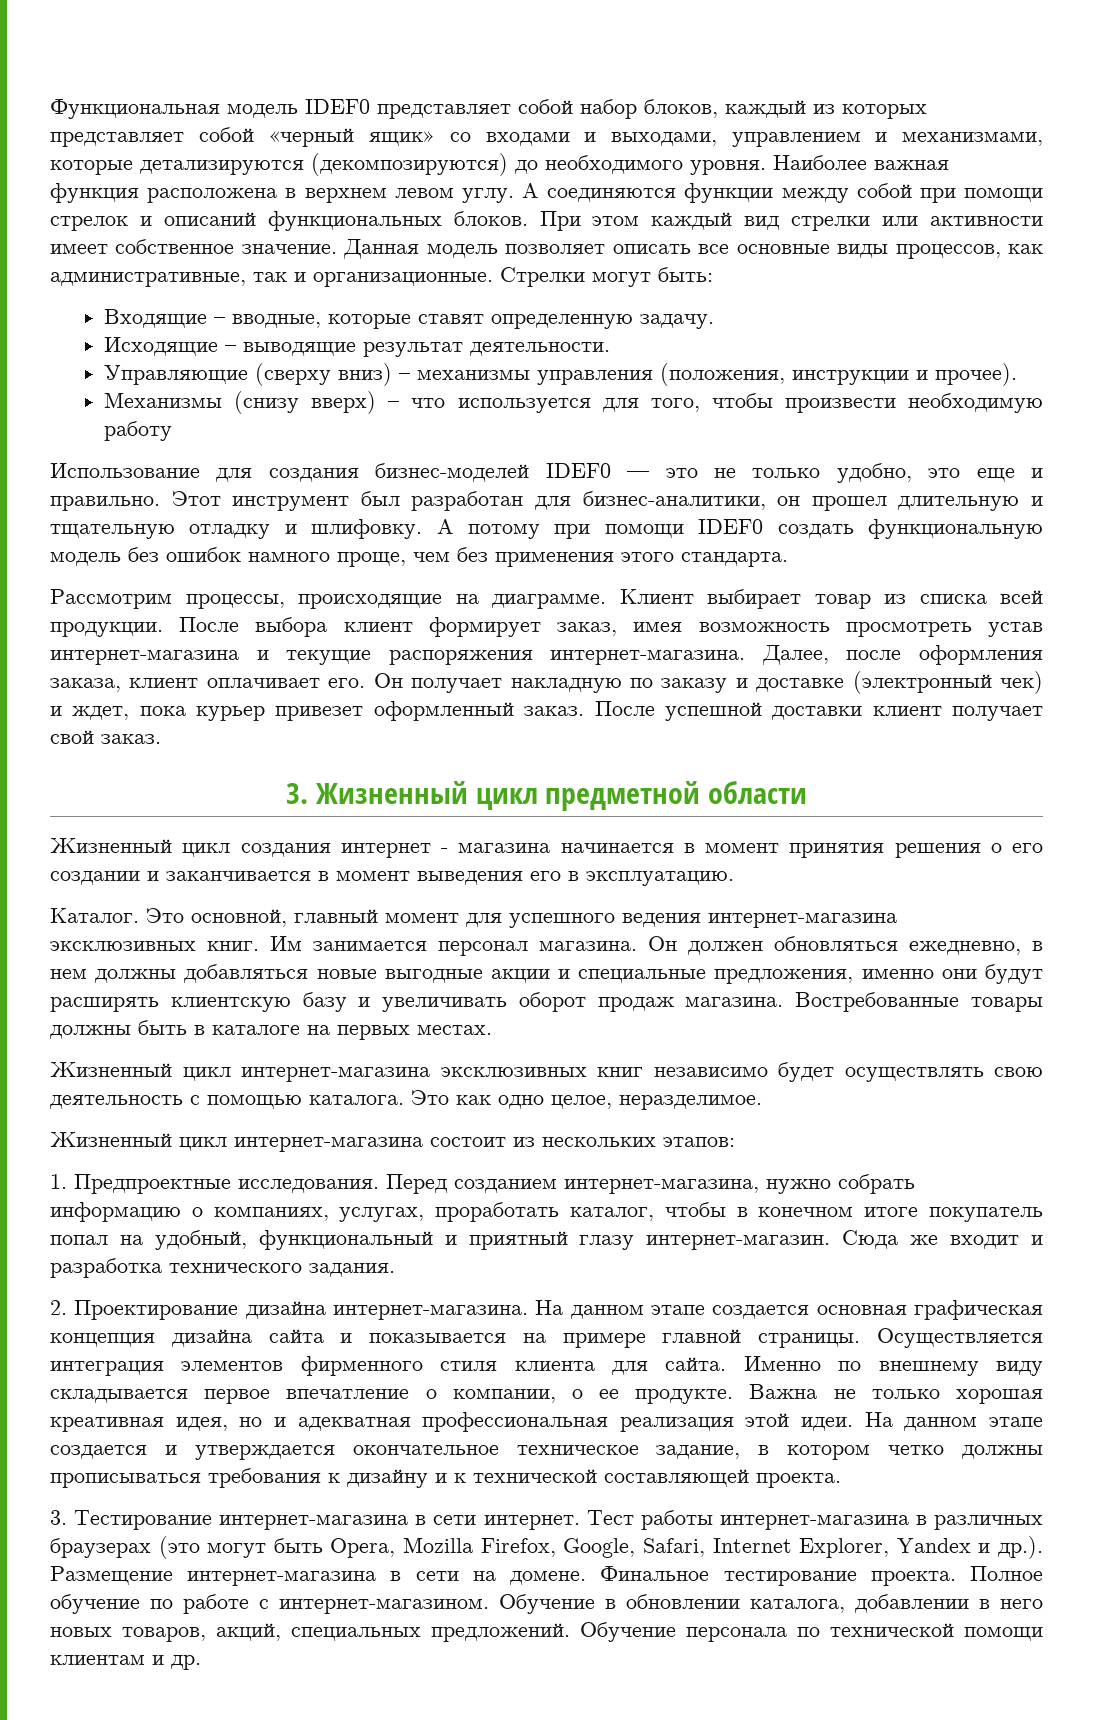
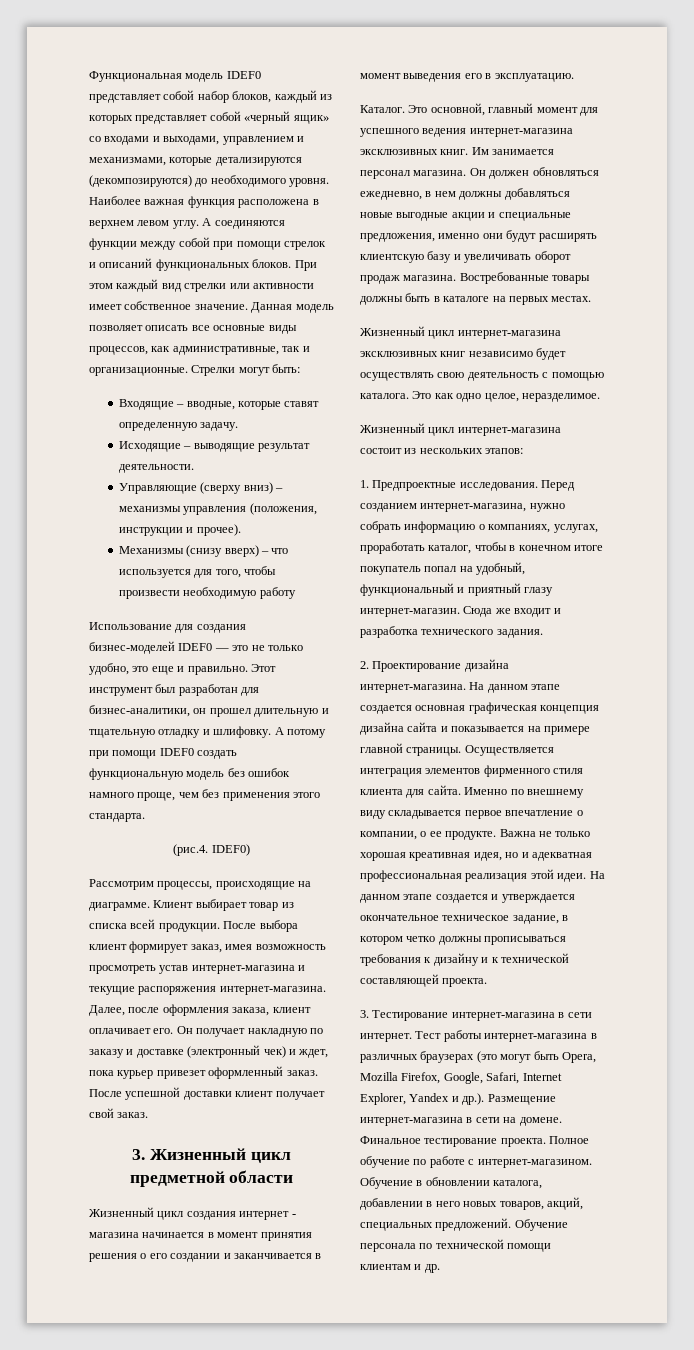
+ (рис.4. IDEF0)

